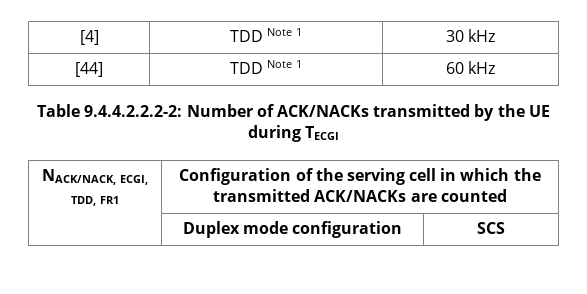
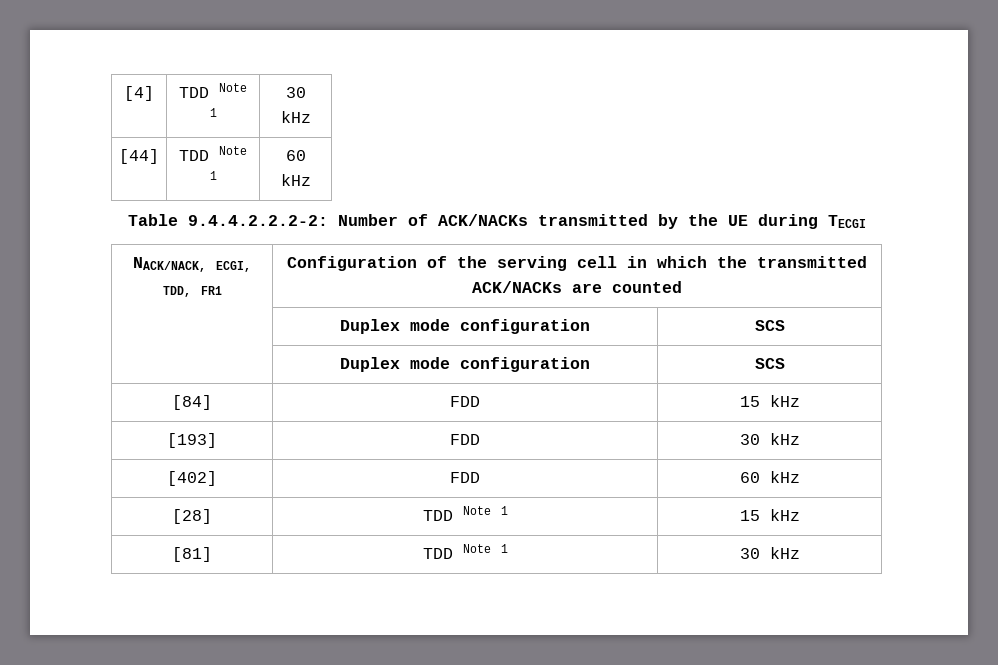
  NACK/NACK, ECGI, TDD, FR1 | Configuration of the serving cell in which the transmitted ACK/NACKs are counted
  | Duplex mode configuration | SCS
+ | Duplex mode configuration | SCS
+ [84] | FDD | 15 kHz
+ [193] | FDD | 30 kHz
+ [402] | FDD | 60 kHz
+ [28] | TDD Note 1 | 15 kHz
+ [81] | TDD Note 1 | 30 kHz

